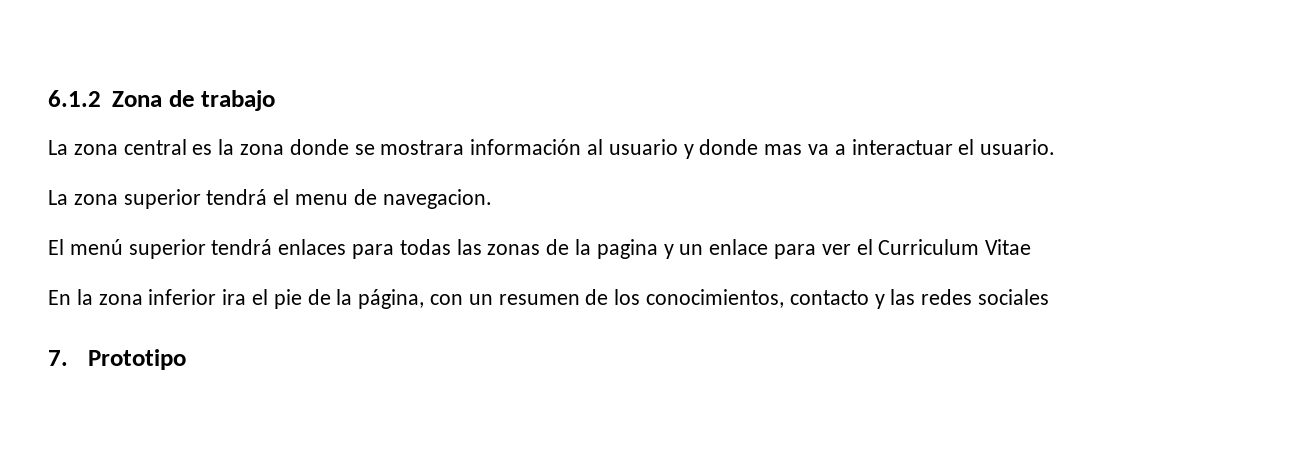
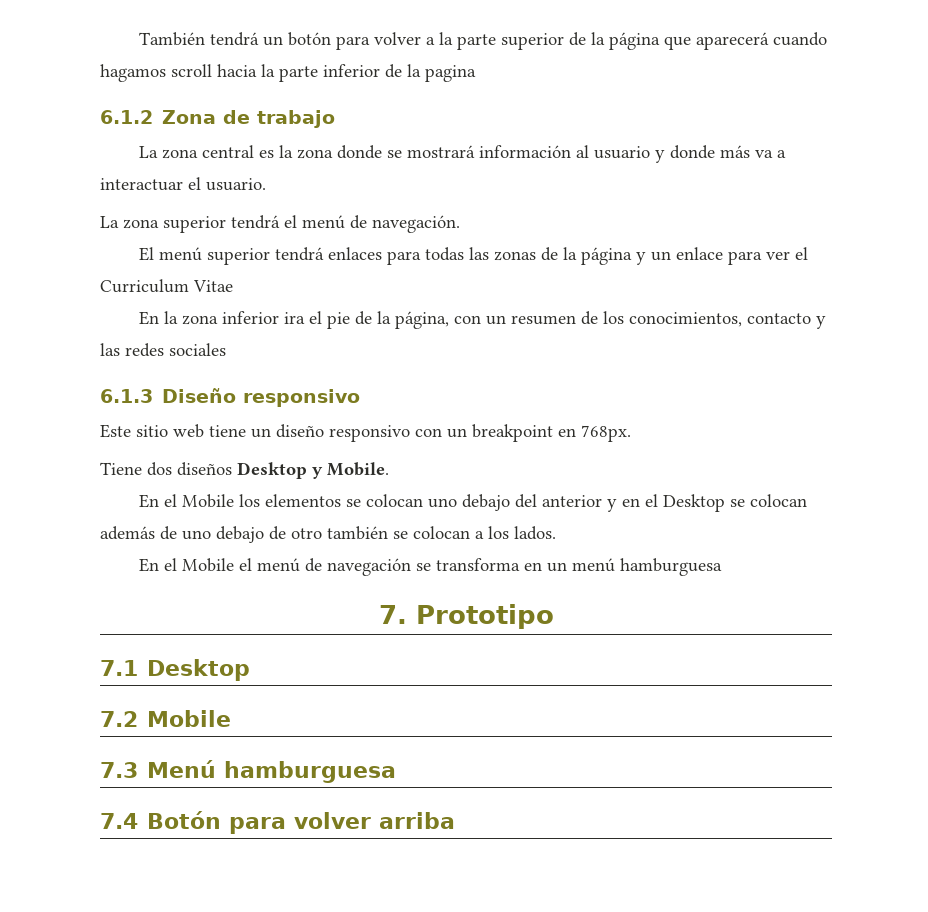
+ También tendrá un botón para volver a la parte superior de la página que aparecerá cuando hagamos scroll hacia la parte inferior de la pagina
- La zona central es la zona donde se mostrara información al usuario y donde mas va a interactuar el usuario.
+ La zona central es la zona donde se mostrará información al usuario y donde más va a interactuar el usuario.
- La zona superior tendrá el menu de navegacion.
+ La zona superior tendrá el menú de navegación.
- El menú superior tendrá enlaces para todas las zonas de la pagina y un enlace para ver el Curriculum Vitae
+ El menú superior tendrá enlaces para todas las zonas de la página y un enlace para ver el Curriculum Vitae
+ 6.1.3 Diseño responsivo
+ Este sitio web tiene un diseño responsivo con un breakpoint en 768px.
+ Tiene dos diseños Desktop y Mobile.
+ En el Mobile los elementos se colocan uno debajo del anterior y en el Desktop se colocan además de uno debajo de otro también se colocan a los lados.
+ En el Mobile el menú de navegación se transforma en un menú hamburguesa
  7. Prototipo
+ 7.1 Desktop
+ 7.2 Mobile
+ 7.3 Menú hamburguesa
+ 7.4 Botón para volver arriba

